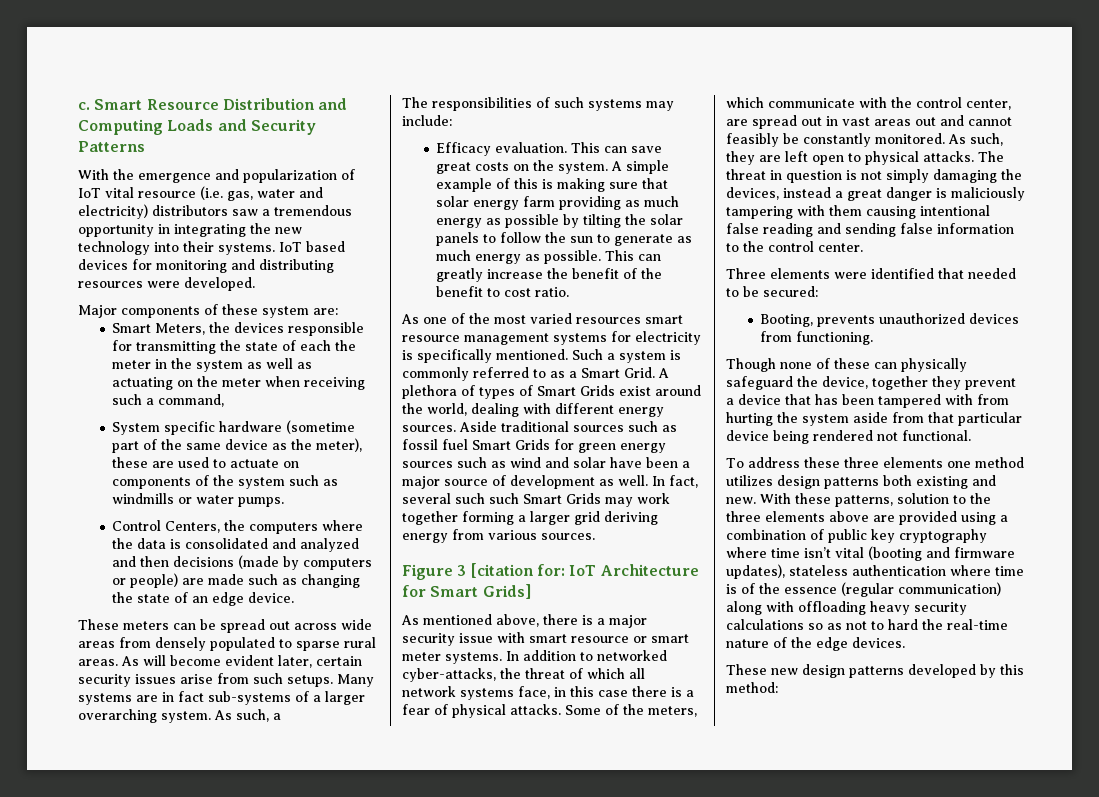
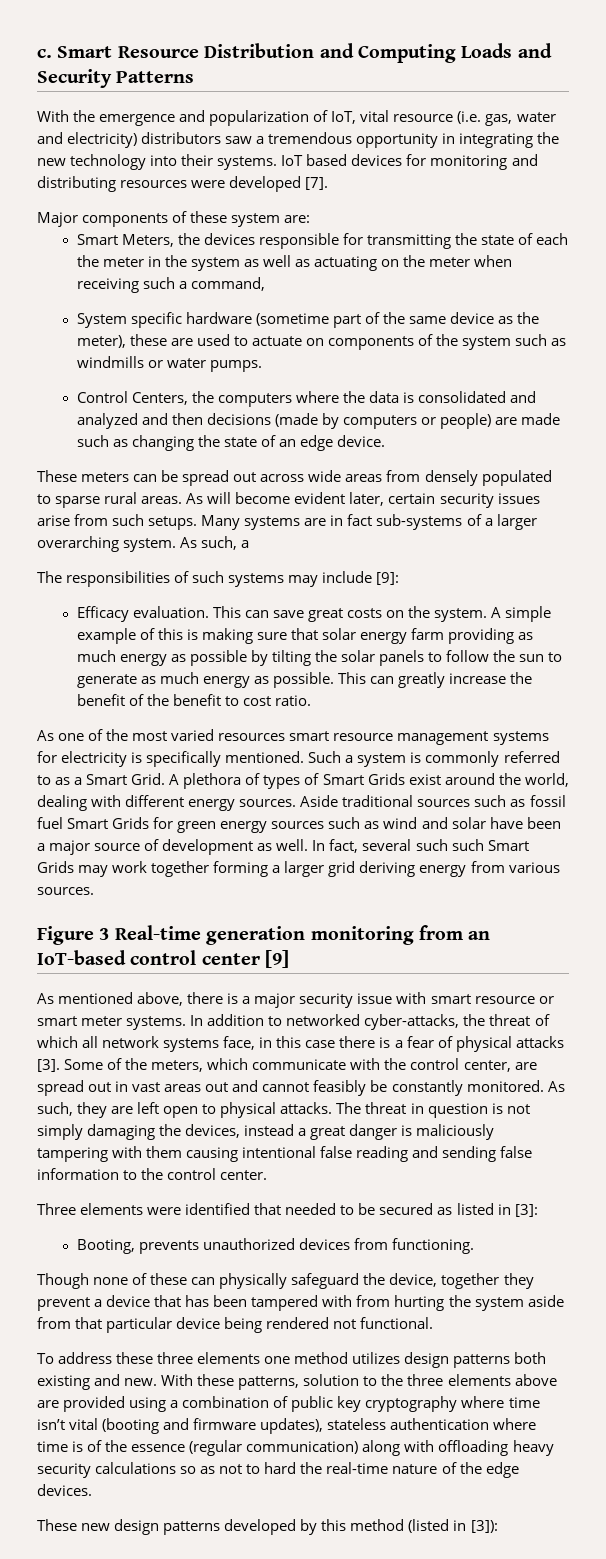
- With the emergence and popularization of IoT vital resource (i.e. gas, water and electricity) distributors saw a tremendous opportunity in integrating the new technology into their systems.
+ With the emergence and popularization of IoT, vital resource (i.e. gas, water and electricity) distributors saw a tremendous opportunity in integrating the new technology into their systems.
- IoT based devices for monitoring and distributing resources were developed.
+ IoT based devices for monitoring and distributing resources were developed [7].
- The responsibilities of such systems may include:
+ The responsibilities of such systems may include [9]:
- Figure 3 [citation for: IoT Architecture for Smart Grids]
+ Figure 3 Real-time generation monitoring from an IoT-based control center [9]
- In addition to networked cyber-attacks, the threat of which all network systems face, in this case there is a fear of physical attacks.
+ In addition to networked cyber-attacks, the threat of which all network systems face, in this case there is a fear of physical attacks [3].
- Three elements were identified that needed to be secured:
+ Three elements were identified that needed to be secured as listed in [3]:
- These new design patterns developed by this method:
+ These new design patterns developed by this method (listed in [3]):

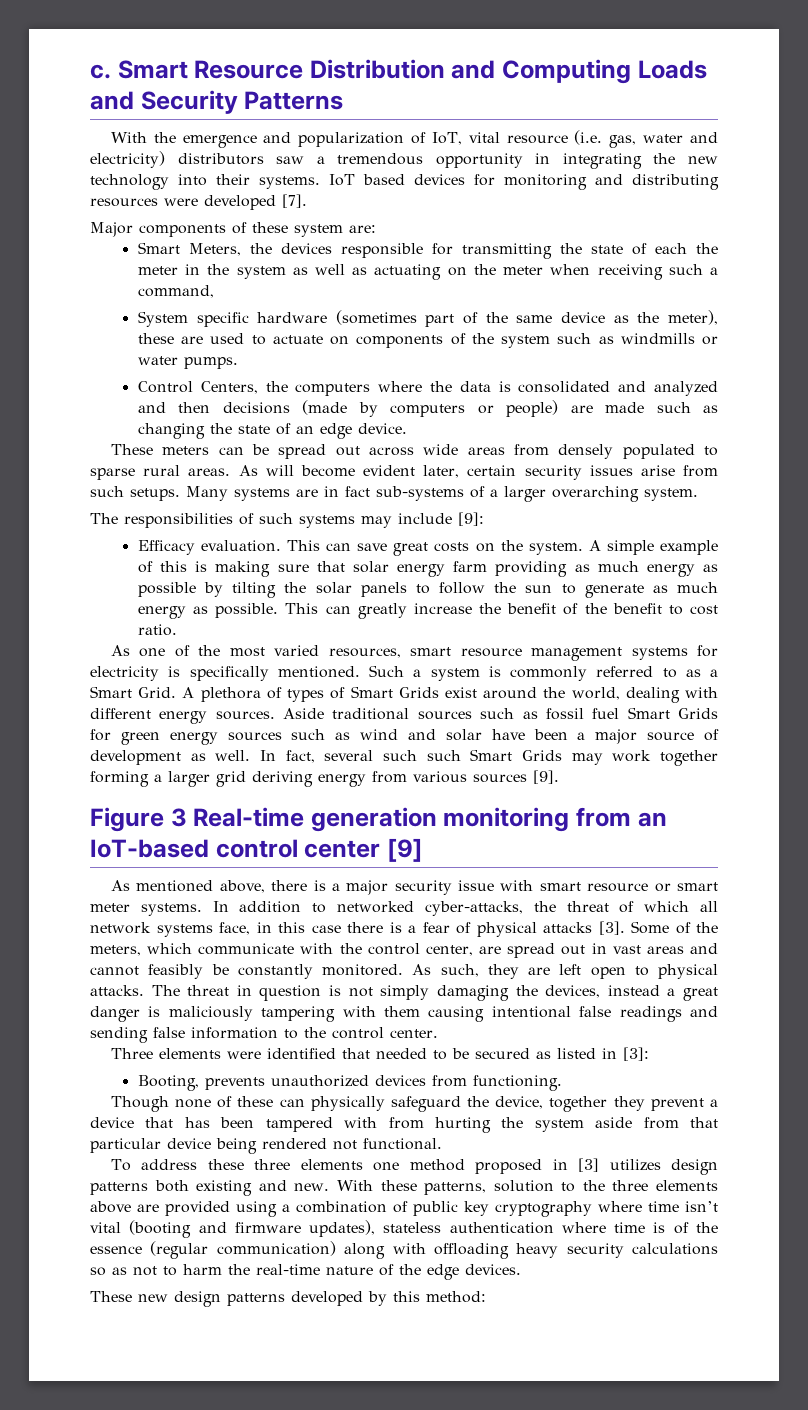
- System specific hardware (sometime part of the same device as the meter), these are used to actuate on components of the system such as windmills or water pumps.
+ System specific hardware (sometimes part of the same device as the meter), these are used to actuate on components of the system such as windmills or water pumps.
- As such, a
- As one of the most varied resources smart resource management systems for electricity is specifically mentioned.
+ As one of the most varied resources, smart resource management systems for electricity is specifically mentioned.
- In fact, several such such Smart Grids may work together forming a larger grid deriving energy from various sources.
+ In fact, several such such Smart Grids may work together forming a larger grid deriving energy from various sources [9].
- Some of the meters, which communicate with the control center, are spread out in vast areas out and cannot feasibly be constantly monitored.
+ Some of the meters, which communicate with the control center, are spread out in vast areas and cannot feasibly be constantly monitored.
- The threat in question is not simply damaging the devices, instead a great danger is maliciously tampering with them causing intentional false reading and sending false information to the control center.
+ The threat in question is not simply damaging the devices, instead a great danger is maliciously tampering with them causing intentional false readings and sending false information to the control center.
- To address these three elements one method utilizes design patterns both existing and new.
+ To address these three elements one method proposed in [3] utilizes design patterns both existing and new.
- With these patterns, solution to the three elements above are provided using a combination of public key cryptography where time isn’t vital (booting and firmware updates), stateless authentication where time is of the essence (regular communication) along with offloading heavy security calculations so as not to hard the real-time nature of the edge devices.
+ With these patterns, solution to the three elements above are provided using a combination of public key cryptography where time isn’t vital (booting and firmware updates), stateless authentication where time is of the essence (regular communication) along with offloading heavy security calculations so as not to harm the real-time nature of the edge devices.
- These new design patterns developed by this method (listed in [3]):
+ These new design patterns developed by this method:

